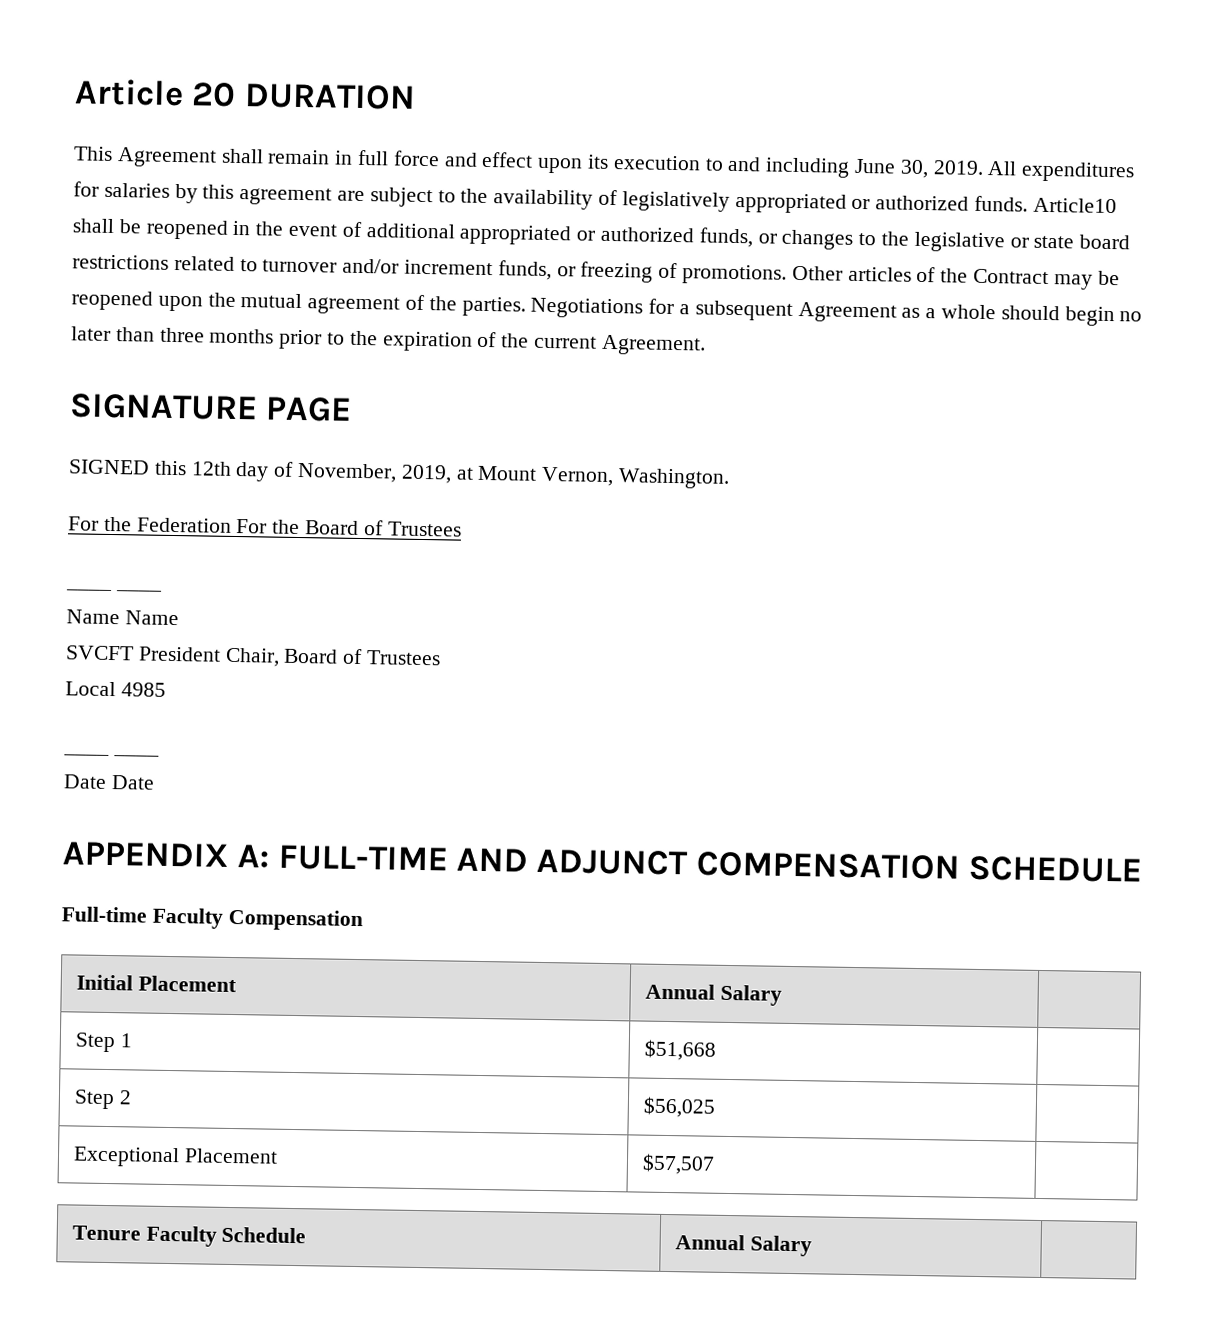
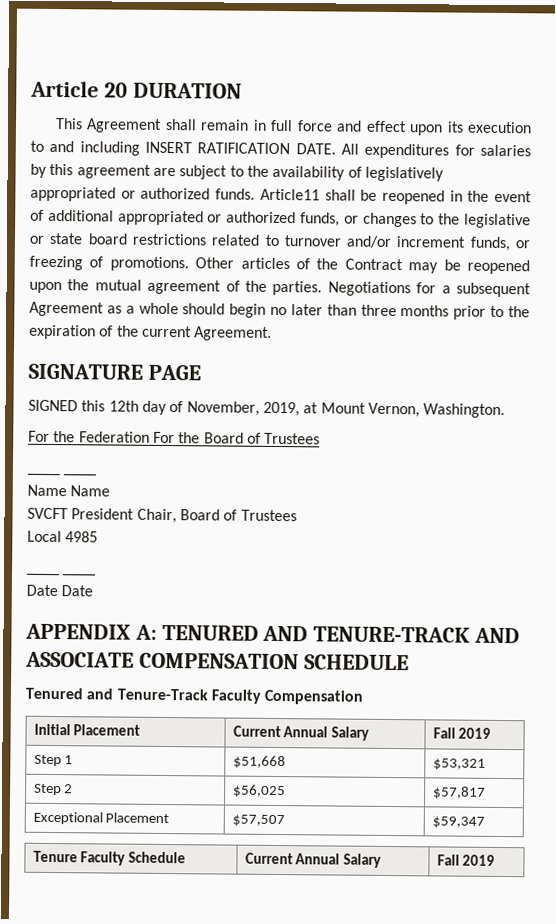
- This Agreement shall remain in full force and effect upon its execution to and including June 30, 2019.
+ This Agreement shall remain in full force and effect upon its execution to and including INSERT RATIFICATION DATE.
- Article10 shall be reopened in the event of additional appropriated or authorized funds, or changes to the legislative or state board restrictions related to turnover and/or increment funds, or freezing of promotions.
+ Article11 shall be reopened in the event of additional appropriated or authorized funds, or changes to the legislative or state board restrictions related to turnover and/or increment funds, or freezing of promotions.
- APPENDIX A: FULL-TIME AND ADJUNCT COMPENSATION SCHEDULE
+ APPENDIX A: TENURED AND TENURE-TRACK AND ASSOCIATE COMPENSATION SCHEDULE
- Full-time Faculty Compensation
+ Tenured and Tenure-Track Faculty Compensation
- Initial Placement | Annual Salary |
+ Initial Placement | Current Annual Salary | Fall 2019
- Step 1 | $51,668 |
+ Step 1 | $51,668 | $53,321
- Step 2 | $56,025 |
+ Step 2 | $56,025 | $57,817
- Exceptional Placement | $57,507 |
+ Exceptional Placement | $57,507 | $59,347
- Tenure Faculty Schedule | Annual Salary |
+ Tenure Faculty Schedule | Current Annual Salary | Fall 2019

